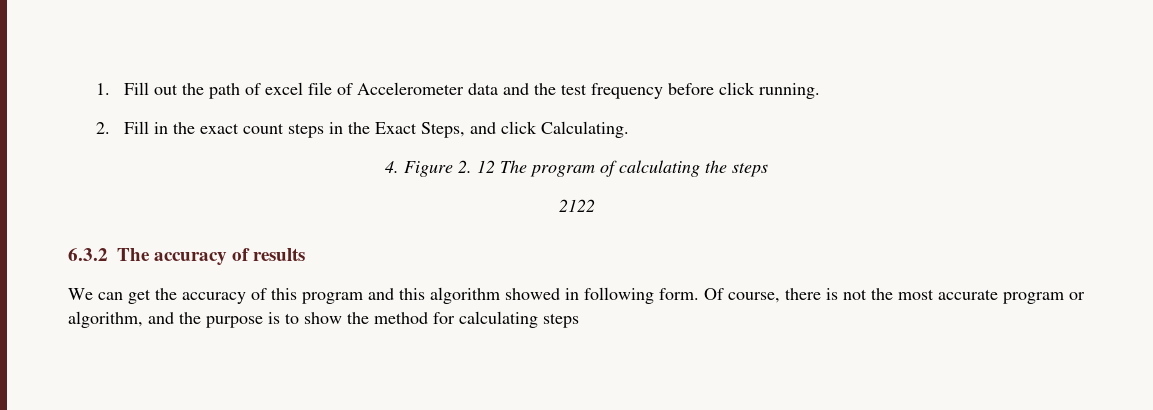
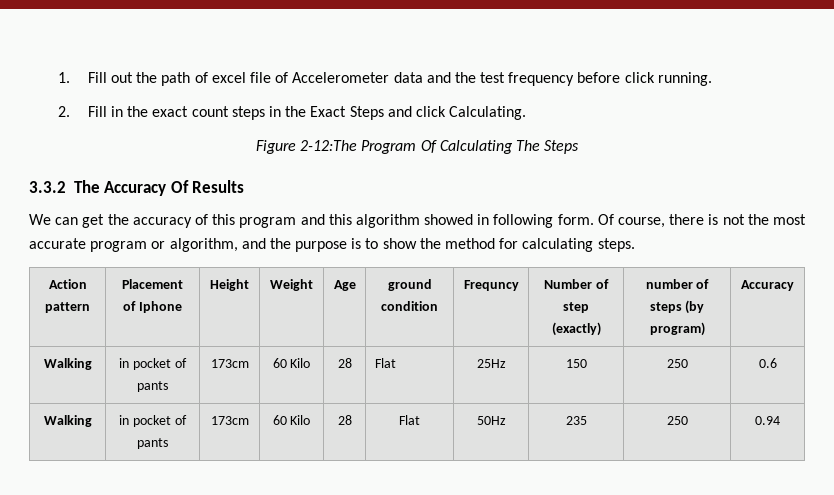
- 2. Fill in the exact count steps in the Exact Steps, and click Calculating.
+ 2. Fill in the exact count steps in the Exact Steps and click Calculating.
- 4. Figure 2. 12 The program of calculating the steps
- 2122
- 6.3.2 The accuracy of results
+ Figure 2-12:The Program Of Calculating The Steps
+ 3.3.2 The Accuracy Of Results
- Of course, there is not the most accurate program or algorithm, and the purpose is to show the method for calculating steps
+ Of course, there is not the most accurate program or algorithm, and the purpose is to show the method for calculating steps.
+ Action pattern | Placement of Iphone | Height | Weight | Age | ground condition | Frequncy | Number of step (exactly) | number of steps (by program) | Accuracy
+ Walking | in pocket of pants | 173cm | 60 Kilo | 28 | Flat | 25Hz | 150 | 250 | 0.6
+ Walking | in pocket of pants | 173cm | 60 Kilo | 28 | Flat | 50Hz | 235 | 250 | 0.94

